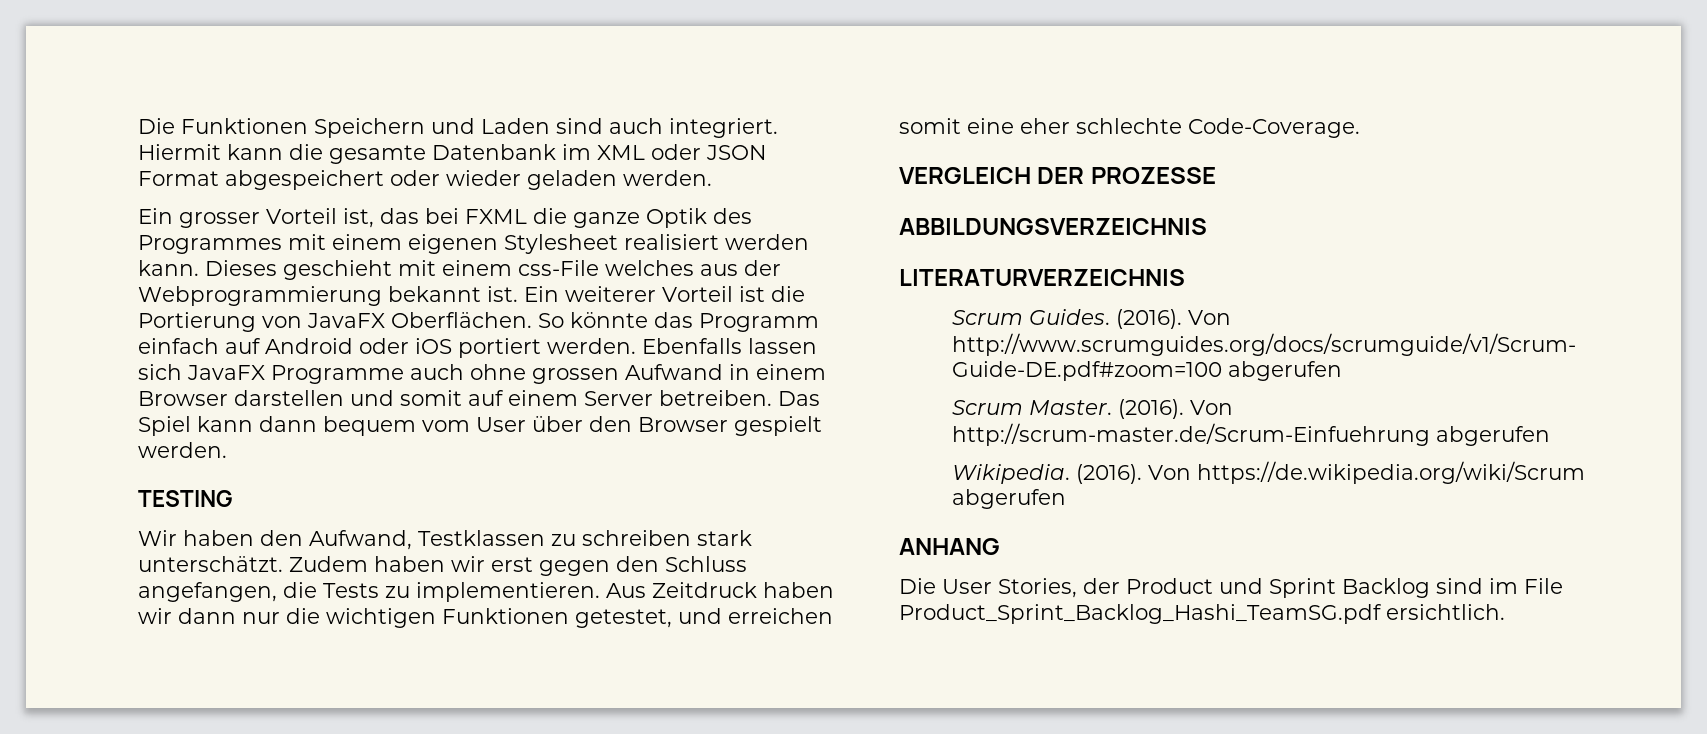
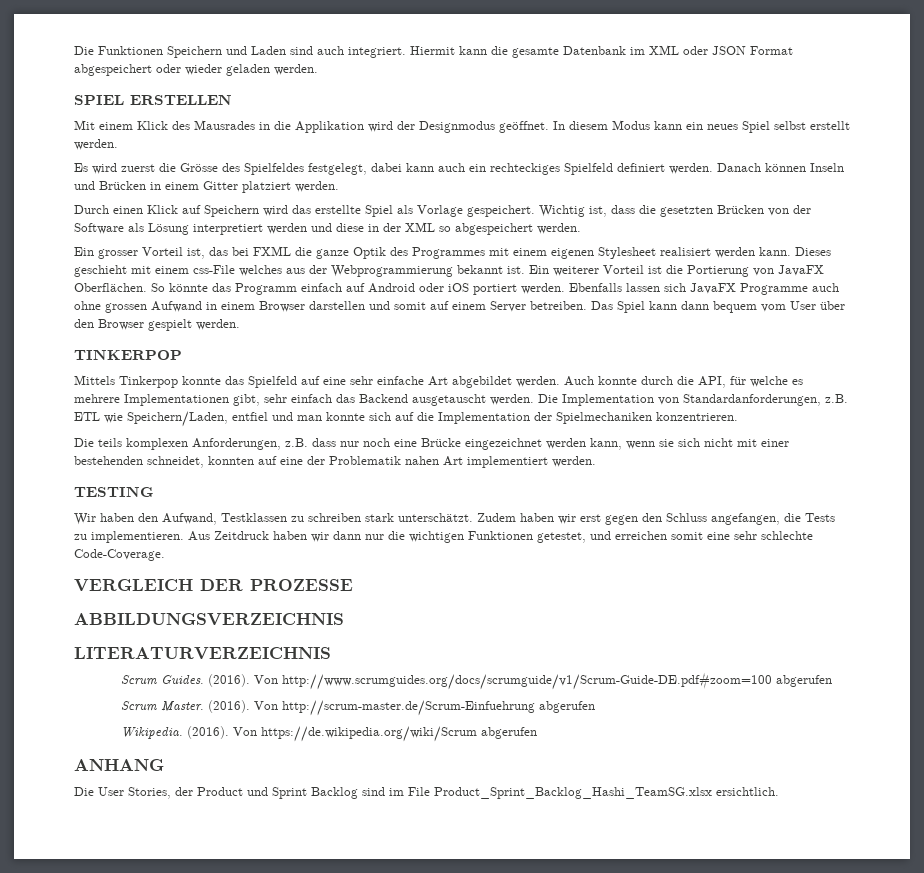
+ SPIEL ERSTELLEN
+ Mit einem Klick des Mausrades in die Applikation wird der Designmodus geöffnet. In diesem Modus kann ein neues Spiel selbst erstellt werden.
+ Es wird zuerst die Grösse des Spielfeldes festgelegt, dabei kann auch ein rechteckiges Spielfeld definiert werden. Danach können Inseln und Brücken in einem Gitter platziert werden.
+ Durch einen Klick auf Speichern wird das erstellte Spiel als Vorlage gespeichert. Wichtig ist, dass die gesetzten Brücken von der Software als Lösung interpretiert werden und diese in der XML so abgespeichert werden.
+ TINKERPOP
+ Mittels Tinkerpop konnte das Spielfeld auf eine sehr einfache Art abgebildet werden. Auch konnte durch die API, für welche es mehrere Implementationen gibt, sehr einfach das Backend ausgetauscht werden. Die Implementation von Standardanforderungen, z.B. ETL wie Speichern/Laden, entfiel und man konnte sich auf die Implementation der Spielmechaniken konzentrieren.
+ Die teils komplexen Anforderungen, z.B. dass nur noch eine Brücke eingezeichnet werden kann, wenn sie sich nicht mit einer bestehenden schneidet, konnten auf eine der Problematik nahen Art implementiert werden.
- Aus Zeitdruck haben wir dann nur die wichtigen Funktionen getestet, und erreichen somit eine eher schlechte Code-Coverage.
+ Aus Zeitdruck haben wir dann nur die wichtigen Funktionen getestet, und erreichen somit eine sehr schlechte Code-Coverage.
- Die User Stories, der Product und Sprint Backlog sind im File Product_Sprint_Backlog_Hashi_TeamSG.pdf ersichtlich.
+ Die User Stories, der Product und Sprint Backlog sind im File Product_Sprint_Backlog_Hashi_TeamSG.xlsx ersichtlich.

